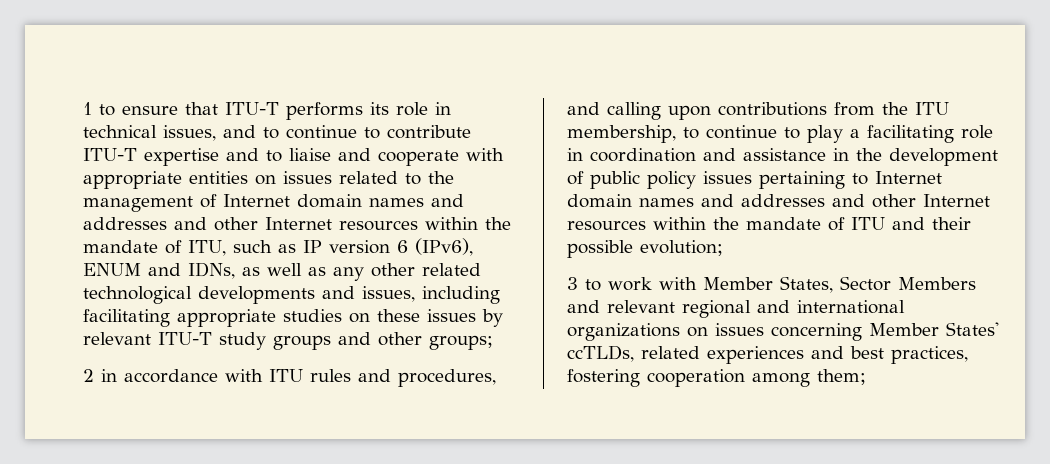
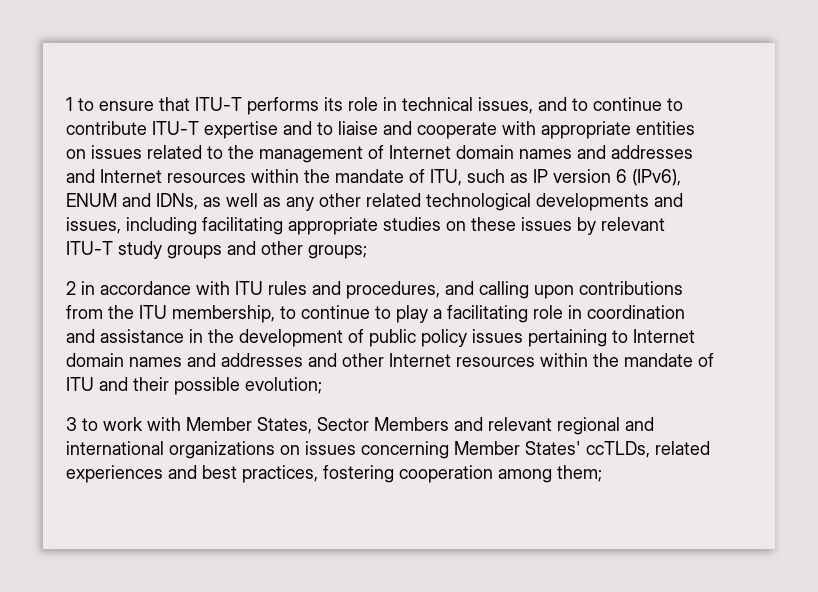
- 1 to ensure that ITU-T performs its role in technical issues, and to continue to contribute ITU-T expertise and to liaise and cooperate with appropriate entities on issues related to the management of Internet domain names and addresses and other Internet resources within the mandate of ITU, such as IP version 6 (IPv6), ENUM and IDNs, as well as any other related technological developments and issues, including facilitating appropriate studies on these issues by relevant ITU-T study groups and other groups;
+ 1 to ensure that ITU-T performs its role in technical issues, and to continue to contribute ITU-T expertise and to liaise and cooperate with appropriate entities on issues related to the management of Internet domain names and addresses and Internet resources within the mandate of ITU, such as IP version 6 (IPv6), ENUM and IDNs, as well as any other related technological developments and issues, including facilitating appropriate studies on these issues by relevant ITU-T study groups and other groups;

